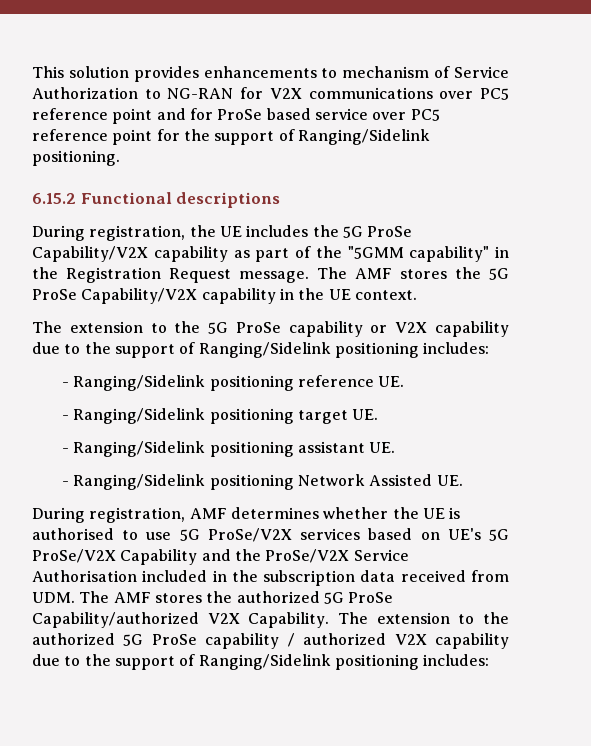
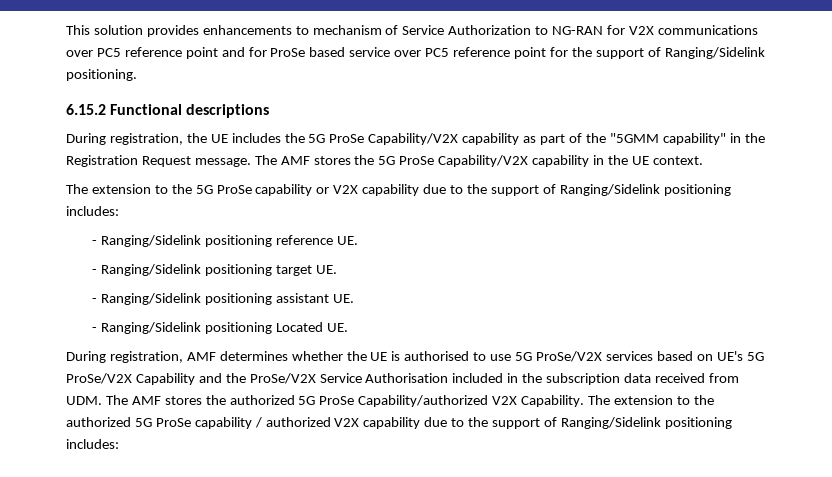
- - Ranging/Sidelink positioning Network Assisted UE.
+ - Ranging/Sidelink positioning Located UE.

